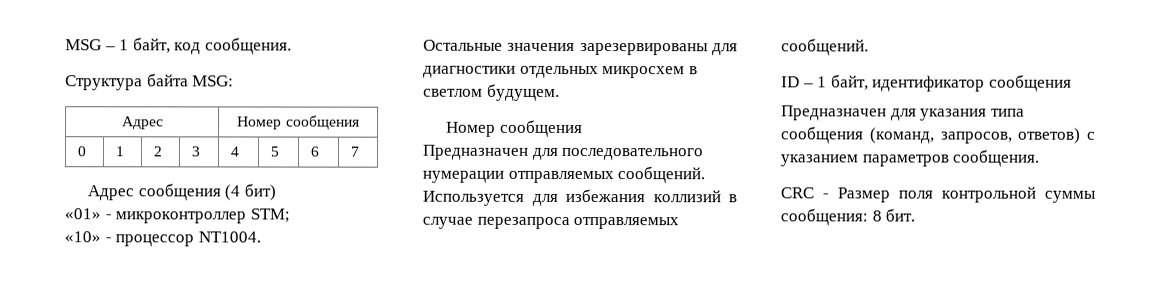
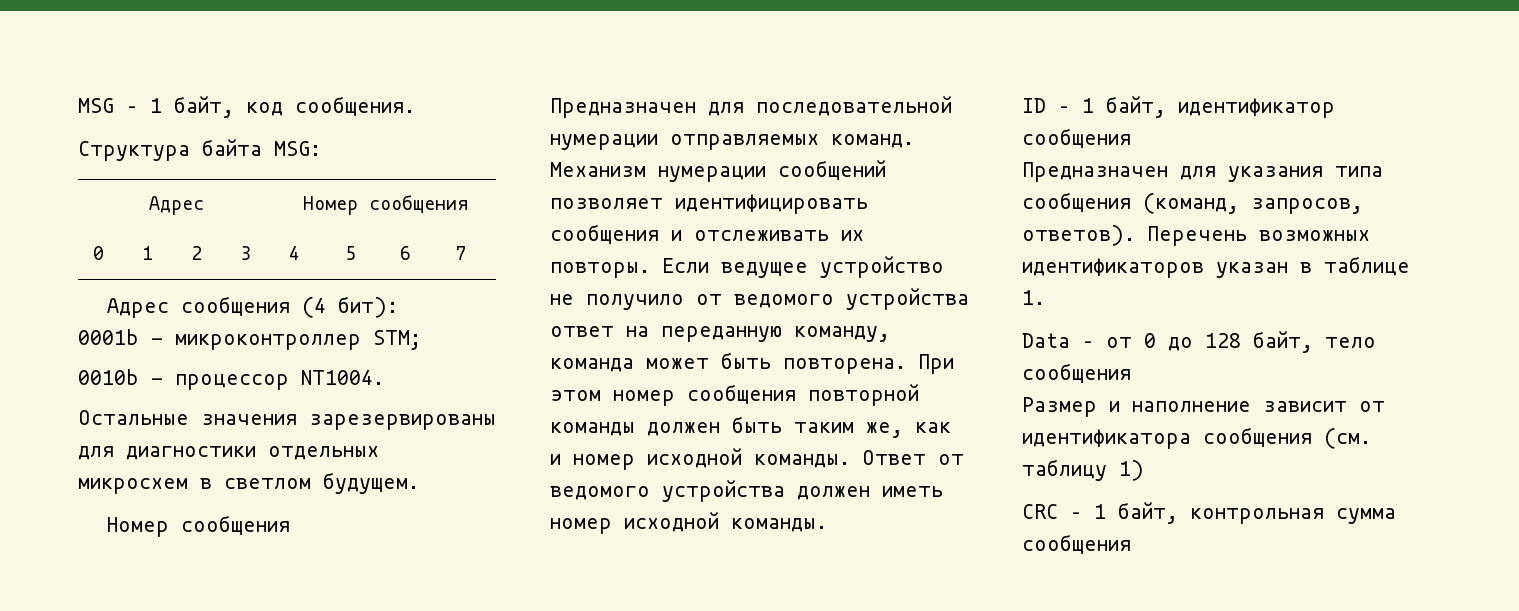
- Адрес сообщения (4 бит)
- «01» - микроконтроллер STM;
+ Адрес сообщения (4 бит):
+ 0001b - микроконтроллер STM;
- «10» - процессор NT1004.
+ 0010b - процессор NT1004.
- Предназначен для последовательного нумерации отправляемых сообщений. Используется для избежания коллизий в случае перезапроса отправляемых сообщений.
+ Предназначен для последовательной нумерации отправляемых команд. Механизм нумерации сообщений позволяет идентифицировать сообщения и отслеживать их повторы. Если ведущее устройство не получило от ведомого устройства ответ на переданную команду, команда может быть повторена. При этом номер сообщения повторной команды должен быть таким же, как и номер исходной команды. Ответ от ведомого устройства должен иметь номер исходной команды.
- Предназначен для указания типа сообщения (команд, запросов, ответов) с указанием параметров сообщения.
- CRC - Размер поля контрольной суммы сообщения: 8 бит.
+ Предназначен для указания типа сообщения (команд, запросов, ответов). Перечень возможных идентификаторов указан в таблице 1.
+ Data – от 0 до 128 байт, тело сообщения
+ Размер и наполнение зависит от идентификатора сообщения (см. таблицу 1)
+ CRC – 1 байт, контрольная сумма сообщения

